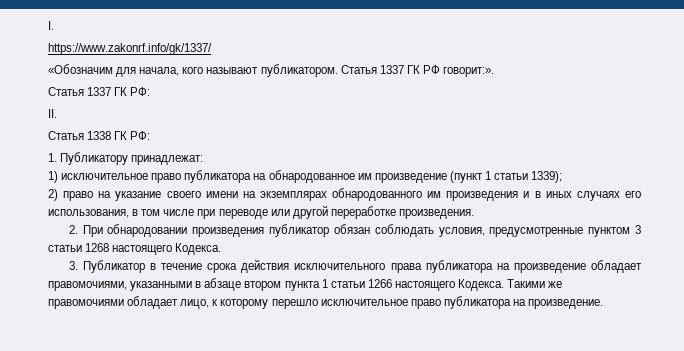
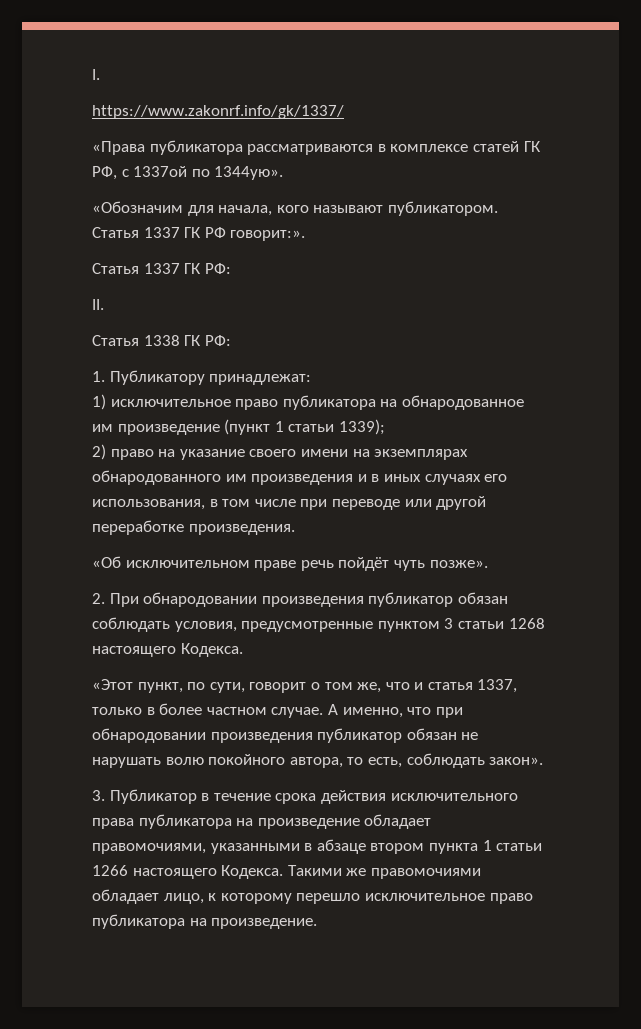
+ «Права публикатора рассматриваются в комплексе статей ГК РФ, с 1337ой по 1344ую».
+ «Об исключительном праве речь пойдёт чуть позже».
+ «Этот пункт, по сути, говорит о том же, что и статья 1337, только в более частном случае. А именно, что при обнародовании произведения публикатор обязан не нарушать волю покойного автора, то есть, соблюдать закон».

